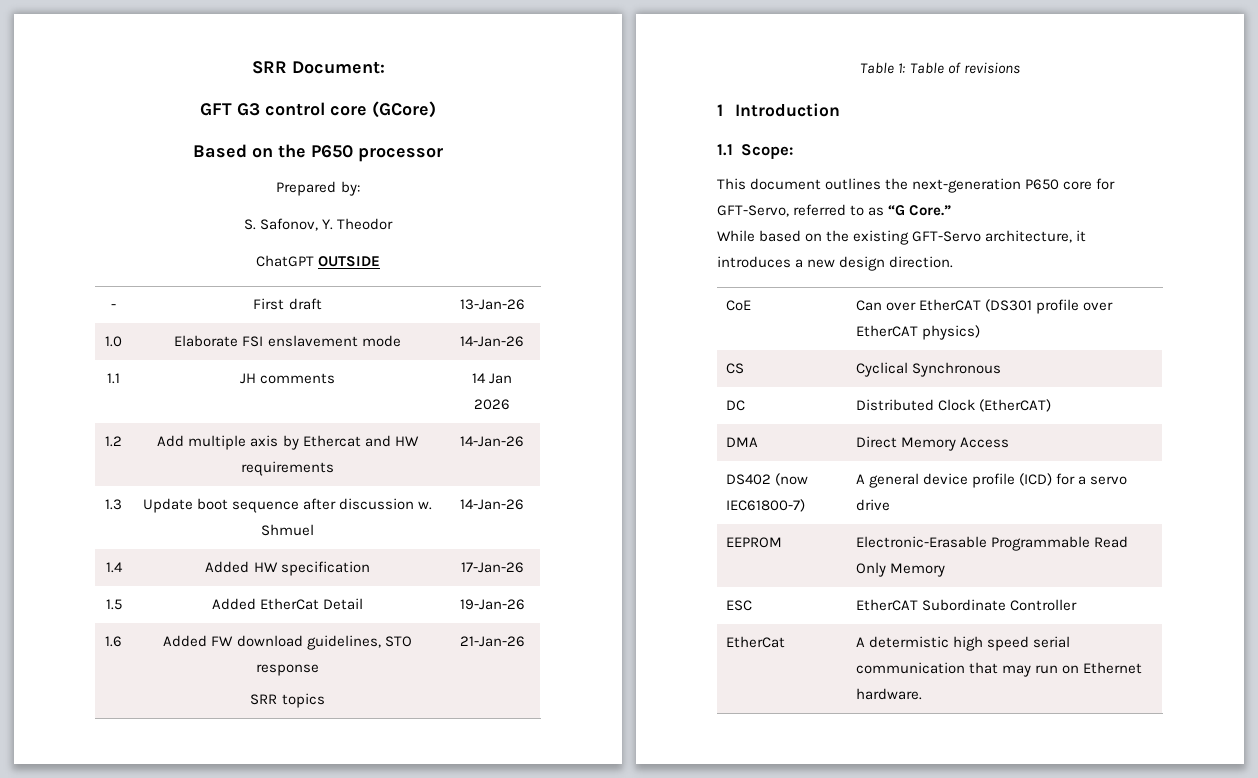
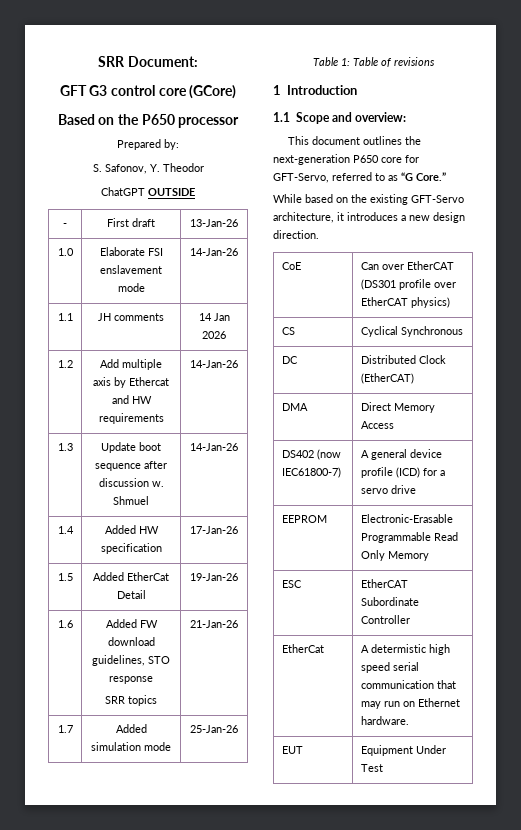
+ 1.7 | Added simulation mode | 25-Jan-26
- 1.1 Scope:
+ 1.1 Scope and overview:
+ EUT | Equipment Under Test

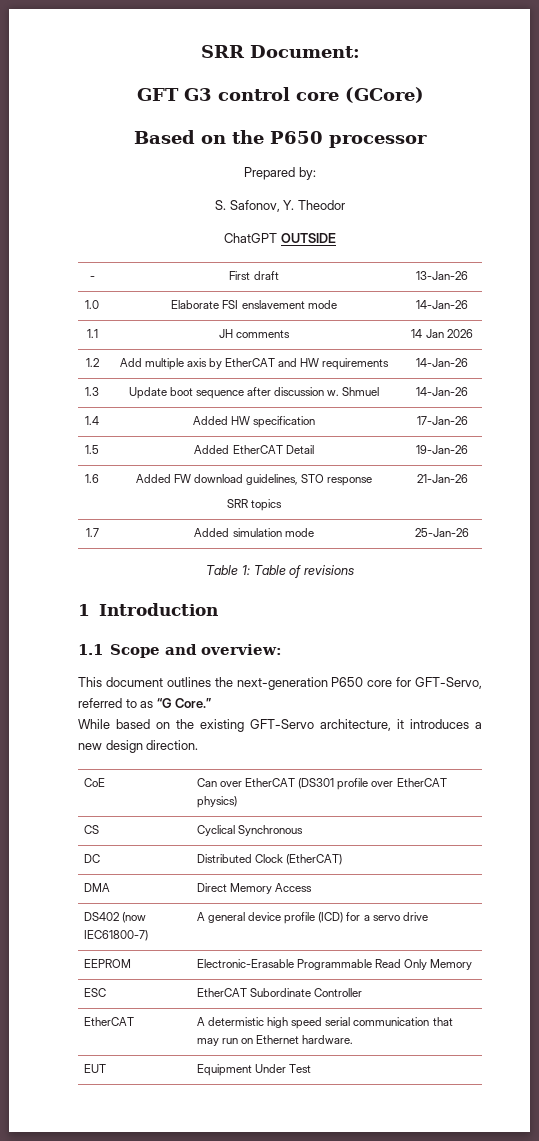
- 1.2 | Add multiple axis by Ethercat and HW requirements | 14-Jan-26
+ 1.2 | Add multiple axis by EtherCAT and HW requirements | 14-Jan-26
- 1.5 | Added EtherCat Detail | 19-Jan-26
+ 1.5 | Added EtherCAT Detail | 19-Jan-26
- EtherCat | A determistic high speed serial communication that may run on Ethernet hardware.
+ EtherCAT | A determistic high speed serial communication that may run on Ethernet hardware.

